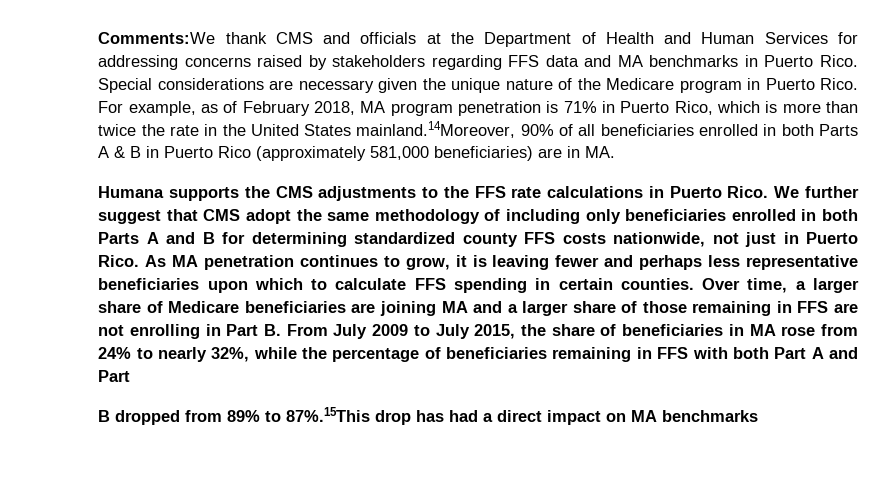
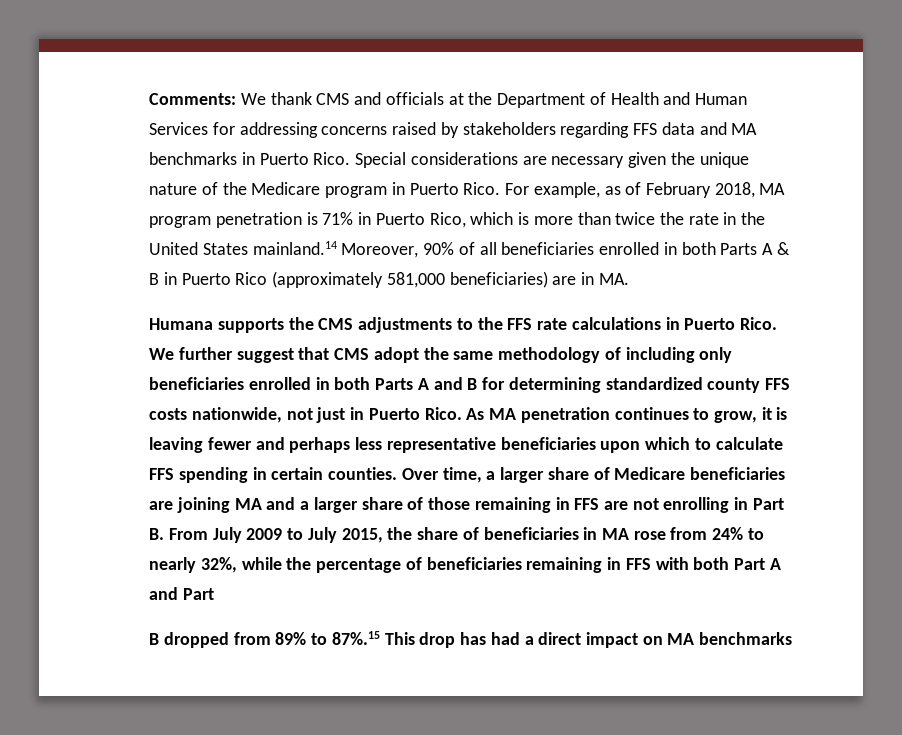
- Comments:We thank CMS and officials at the Department of Health and Human Services for addressing concerns raised by stakeholders regarding FFS data and MA benchmarks in Puerto Rico.
+ Comments: We thank CMS and officials at the Department of Health and Human Services for addressing concerns raised by stakeholders regarding FFS data and MA benchmarks in Puerto Rico.
- For example, as of February 2018, MA program penetration is 71% in Puerto Rico, which is more than twice the rate in the United States mainland.14Moreover, 90% of all beneficiaries enrolled in both Parts A & B in Puerto Rico (approximately 581,000 beneficiaries) are in MA.
+ For example, as of February 2018, MA program penetration is 71% in Puerto Rico, which is more than twice the rate in the United States mainland.14 Moreover, 90% of all beneficiaries enrolled in both Parts A & B in Puerto Rico (approximately 581,000 beneficiaries) are in MA.
- B dropped from 89% to 87%.15This drop has had a direct impact on MA benchmarks
+ B dropped from 89% to 87%.15 This drop has had a direct impact on MA benchmarks

